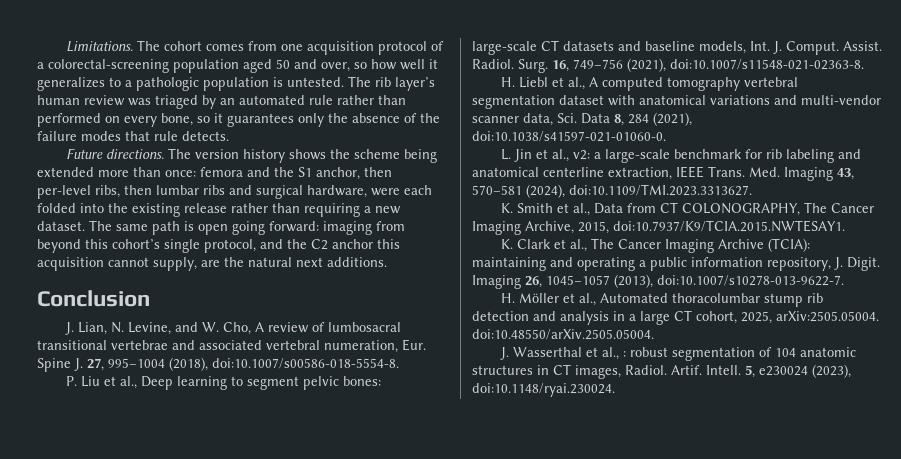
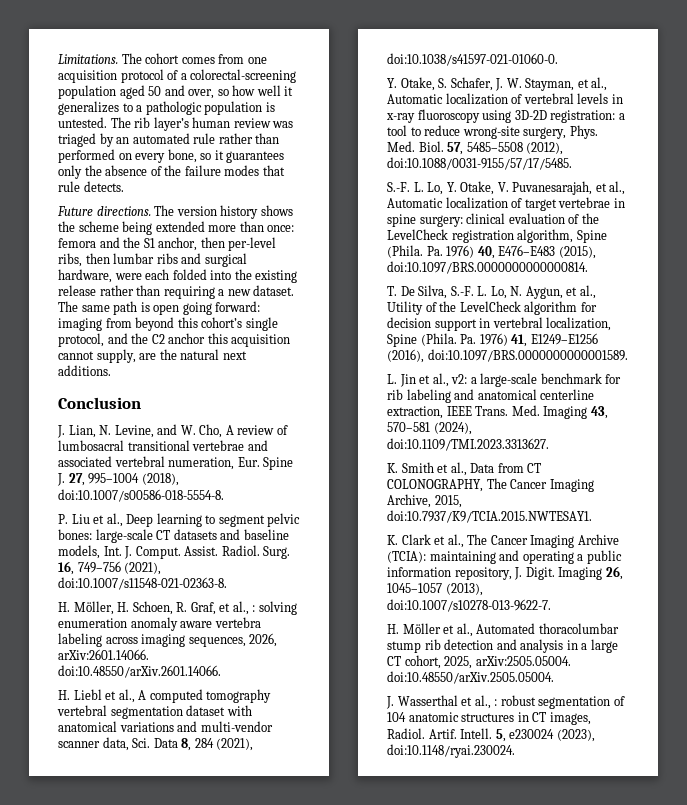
+ H. Möller, H. Schoen, R. Graf, et al., : solving enumeration anomaly aware vertebra labeling across imaging sequences, 2026, arXiv:2601.14066. doi:10.48550/arXiv.2601.14066.
+ Y. Otake, S. Schafer, J. W. Stayman, et al., Automatic localization of vertebral levels in x-ray fluoroscopy using 3D-2D registration: a tool to reduce wrong-site surgery, Phys. Med. Biol. 57, 5485–5508 (2012), doi:10.1088/0031-9155/57/17/5485.
+ S.-F. L. Lo, Y. Otake, V. Puvanesarajah, et al., Automatic localization of target vertebrae in spine surgery: clinical evaluation of the LevelCheck registration algorithm, Spine (Phila. Pa. 1976) 40, E476–E483 (2015), doi:10.1097/BRS.0000000000000814.
+ T. De Silva, S.-F. L. Lo, N. Aygun, et al., Utility of the LevelCheck algorithm for decision support in vertebral localization, Spine (Phila. Pa. 1976) 41, E1249–E1256 (2016), doi:10.1097/BRS.0000000000001589.

